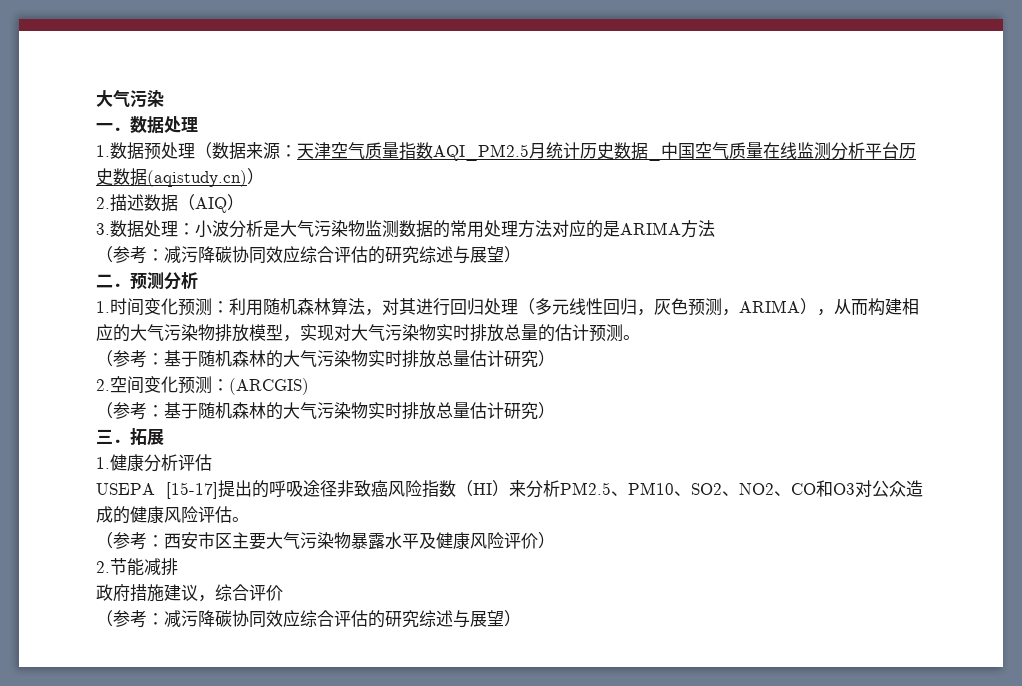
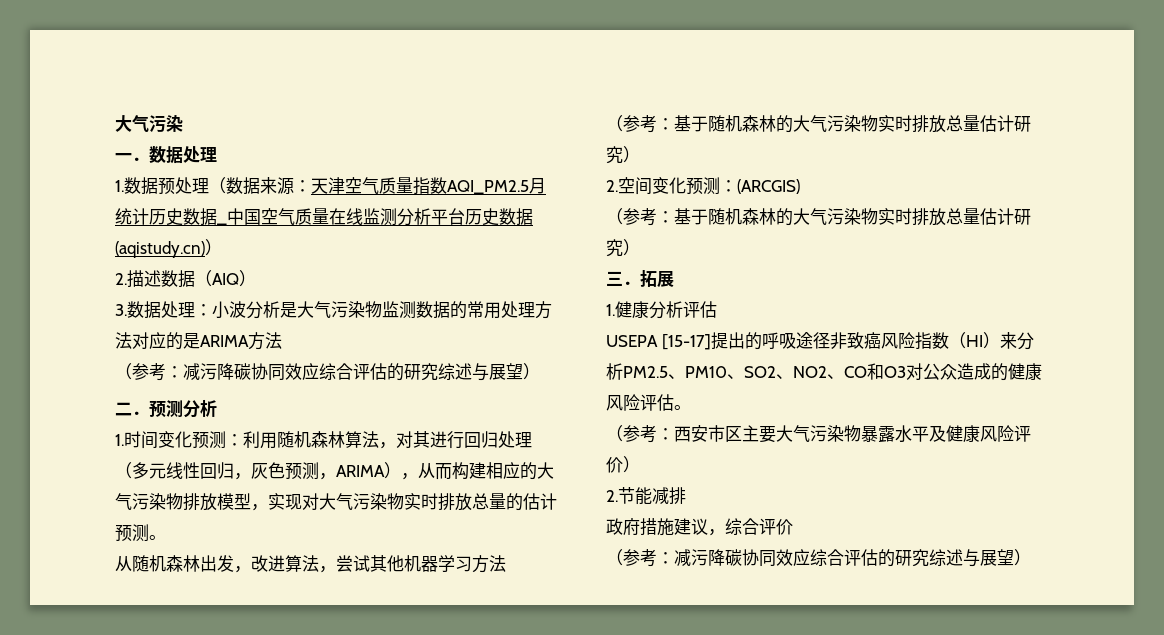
+ 从随机森林出发，改进算法，尝试其他机器学习方法

